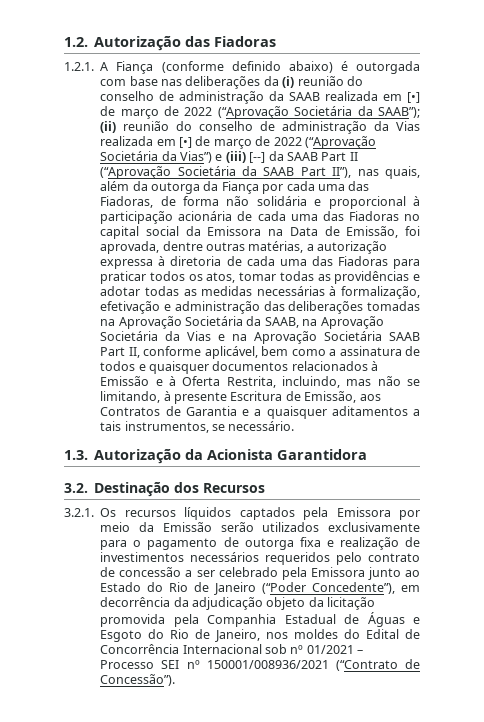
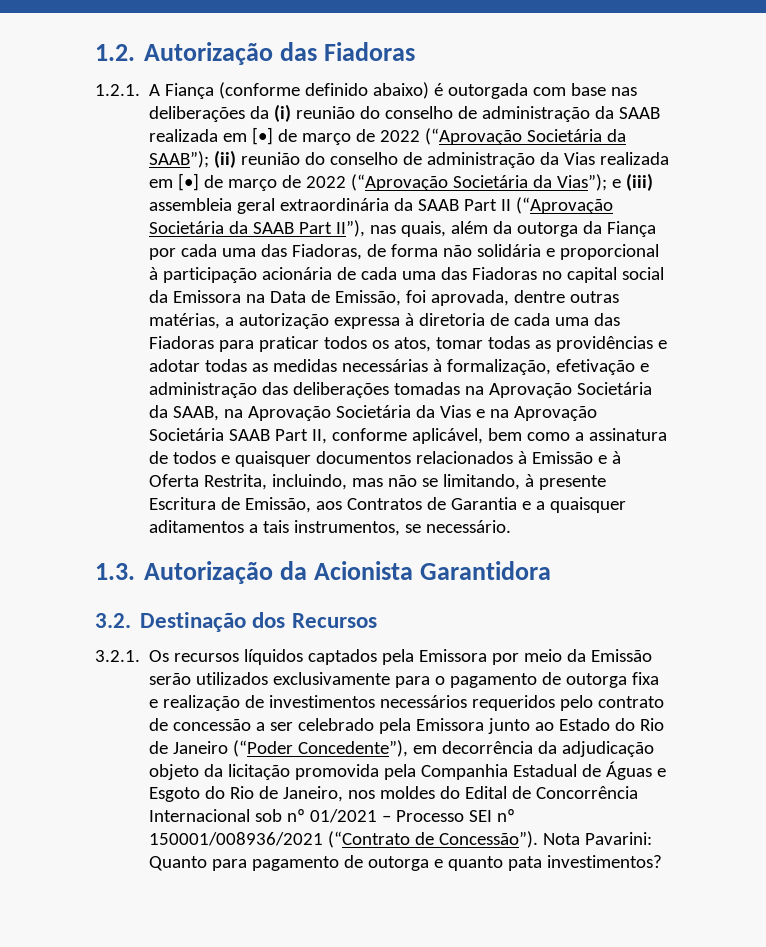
- (ii) reunião do conselho de administração da Vias realizada em [•] de março de 2022 (“Aprovação Societária da Vias”) e (iii) [--] da SAAB Part II (“Aprovação Societária da SAAB Part II”), nas quais, além da outorga da Fiança por cada uma das Fiadoras, de forma não solidária e proporcional à participação acionária de cada uma das Fiadoras no capital social da Emissora na Data de Emissão, foi aprovada, dentre outras matérias, a autorização expressa à diretoria de cada uma das Fiadoras para praticar todos os atos, tomar todas as providências e adotar todas as medidas necessárias à formalização, efetivação e administração das deliberações tomadas na Aprovação Societária da SAAB, na Aprovação Societária da Vias e na Aprovação Societária SAAB Part II, conforme aplicável, bem como a assinatura de todos e quaisquer documentos relacionados à Emissão e à Oferta Restrita, incluindo, mas não se limitando, à presente Escritura de Emissão, aos Contratos de Garantia e a quaisquer aditamentos a tais instrumentos, se necessário.
+ (ii) reunião do conselho de administração da Vias realizada em [•] de março de 2022 (“Aprovação Societária da Vias”); e (iii) assembleia geral extraordinária da SAAB Part II (“Aprovação Societária da SAAB Part II”), nas quais, além da outorga da Fiança por cada uma das Fiadoras, de forma não solidária e proporcional à participação acionária de cada uma das Fiadoras no capital social da Emissora na Data de Emissão, foi aprovada, dentre outras matérias, a autorização expressa à diretoria de cada uma das Fiadoras para praticar todos os atos, tomar todas as providências e adotar todas as medidas necessárias à formalização, efetivação e administração das deliberações tomadas na Aprovação Societária da SAAB, na Aprovação Societária da Vias e na Aprovação Societária SAAB Part II, conforme aplicável, bem como a assinatura de todos e quaisquer documentos relacionados à Emissão e à Oferta Restrita, incluindo, mas não se limitando, à presente Escritura de Emissão, aos Contratos de Garantia e a quaisquer aditamentos a tais instrumentos, se necessário.
+ Nota Pavarini: Quanto para pagamento de outorga e quanto pata investimentos?

